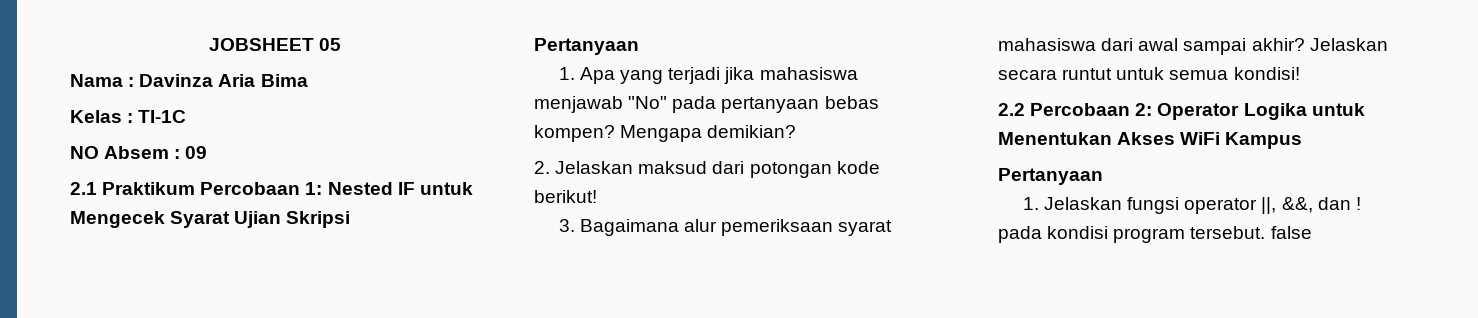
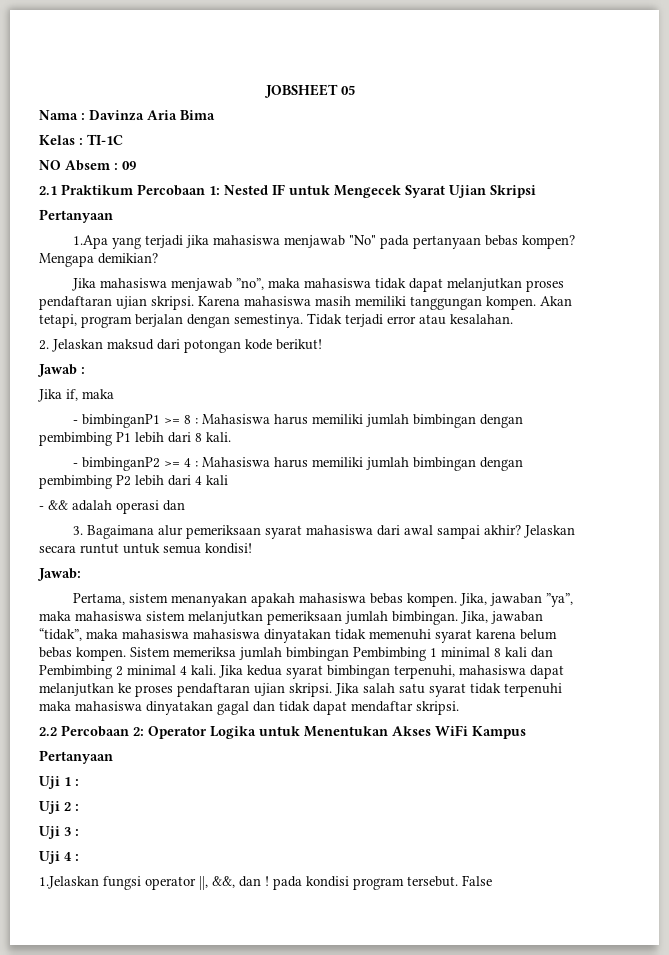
- 1. Apa yang terjadi jika mahasiswa menjawab "No" pada pertanyaan bebas kompen?
+ 1.Apa yang terjadi jika mahasiswa menjawab "No" pada pertanyaan bebas kompen?
+ Jika mahasiswa menjawab ”no”, maka mahasiswa tidak dapat melanjutkan proses pendaftaran ujian skripsi. Karena mahasiswa masih memiliki tanggungan kompen. Akan tetapi, program berjalan dengan semestinya. Tidak terjadi error atau kesalahan.
+ Jawab :
+ Jika if, maka
+ - bimbinganP1 >= 8 : Mahasiswa harus memiliki jumlah bimbingan dengan pembimbing P1 lebih dari 8 kali.
+ - bimbinganP2 >= 4 : Mahasiswa harus memiliki jumlah bimbingan dengan pembimbing P2 lebih dari 4 kali
+ - && adalah operasi dan
+ Jawab:
+ Pertama, sistem menanyakan apakah mahasiswa bebas kompen. Jika, jawaban ”ya”, maka mahasiswa sistem melanjutkan pemeriksaan jumlah bimbingan. Jika, jawaban “tidak”, maka mahasiswa mahasiswa dinyatakan tidak memenuhi syarat karena belum bebas kompen. Sistem memeriksa jumlah bimbingan Pembimbing 1 minimal 8 kali dan Pembimbing 2 minimal 4 kali. Jika kedua syarat bimbingan terpenuhi, mahasiswa dapat melanjutkan ke proses pendaftaran ujian skripsi. Jika salah satu syarat tidak terpenuhi maka mahasiswa dinyatakan gagal dan tidak dapat mendaftar skripsi.
- 1. Jelaskan fungsi operator ||, &&, dan ! pada kondisi program tersebut. false
+ Uji 1 :
+ Uji 2 :
+ Uji 3 :
+ Uji 4 :
+ 1.Jelaskan fungsi operator ||, &&, dan ! pada kondisi program tersebut. False

